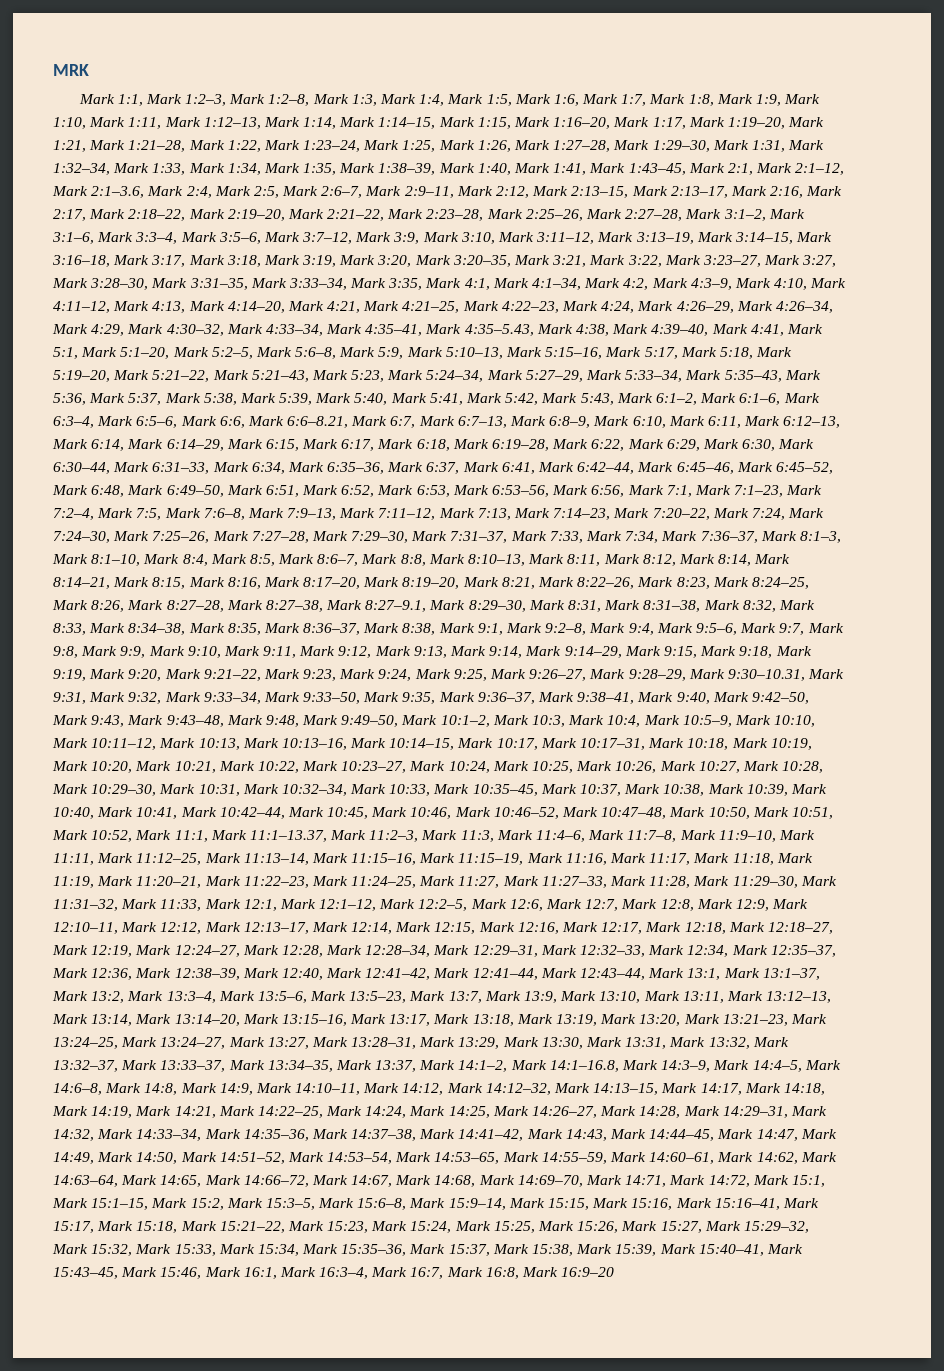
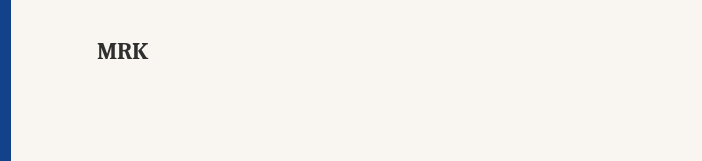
- Mark 1:1, Mark 1:2–3, Mark 1:2–8, Mark 1:3, Mark 1:4, Mark 1:5, Mark 1:6, Mark 1:7, Mark 1:8, Mark 1:9, Mark 1:10, Mark 1:11, Mark 1:12–13, Mark 1:14, Mark 1:14–15, Mark 1:15, Mark 1:16–20, Mark 1:17, Mark 1:19–20, Mark 1:21, Mark 1:21–28, Mark 1:22, Mark 1:23–24, Mark 1:25, Mark 1:26, Mark 1:27–28, Mark 1:29–30, Mark 1:31, Mark 1:32–34, Mark 1:33, Mark 1:34, Mark 1:35, Mark 1:38–39, Mark 1:40, Mark 1:41, Mark 1:43–45, Mark 2:1, Mark 2:1–12, Mark 2:1–3.6, Mark 2:4, Mark 2:5, Mark 2:6–7, Mark 2:9–11, Mark 2:12, Mark 2:13–15, Mark 2:13–17, Mark 2:16, Mark 2:17, Mark 2:18–22, Mark 2:19–20, Mark 2:21–22, Mark 2:23–28, Mark 2:25–26, Mark 2:27–28, Mark 3:1–2, Mark 3:1–6, Mark 3:3–4, Mark 3:5–6, Mark 3:7–12, Mark 3:9, Mark 3:10, Mark 3:11–12, Mark 3:13–19, Mark 3:14–15, Mark 3:16–18, Mark 3:17, Mark 3:18, Mark 3:19, Mark 3:20, Mark 3:20–35, Mark 3:21, Mark 3:22, Mark 3:23–27, Mark 3:27, Mark 3:28–30, Mark 3:31–35, Mark 3:33–34, Mark 3:35, Mark 4:1, Mark 4:1–34, Mark 4:2, Mark 4:3–9, Mark 4:10, Mark 4:11–12, Mark 4:13, Mark 4:14–20, Mark 4:21, Mark 4:21–25, Mark 4:22–23, Mark 4:24, Mark 4:26–29, Mark 4:26–34, Mark 4:29, Mark 4:30–32, Mark 4:33–34, Mark 4:35–41, Mark 4:35–5.43, Mark 4:38, Mark 4:39–40, Mark 4:41, Mark 5:1, Mark 5:1–20, Mark 5:2–5, Mark 5:6–8, Mark 5:9, Mark 5:10–13, Mark 5:15–16, Mark 5:17, Mark 5:18, Mark 5:19–20, Mark 5:21–22, Mark 5:21–43, Mark 5:23, Mark 5:24–34, Mark 5:27–29, Mark 5:33–34, Mark 5:35–43, Mark 5:36, Mark 5:37, Mark 5:38, Mark 5:39, Mark 5:40, Mark 5:41, Mark 5:42, Mark 5:43, Mark 6:1–2, Mark 6:1–6, Mark 6:3–4, Mark 6:5–6, Mark 6:6, Mark 6:6–8.21, Mark 6:7, Mark 6:7–13, Mark 6:8–9, Mark 6:10, Mark 6:11, Mark 6:12–13, Mark 6:14, Mark 6:14–29, Mark 6:15, Mark 6:17, Mark 6:18, Mark 6:19–28, Mark 6:22, Mark 6:29, Mark 6:30, Mark 6:30–44, Mark 6:31–33, Mark 6:34, Mark 6:35–36, Mark 6:37, Mark 6:41, Mark 6:42–44, Mark 6:45–46, Mark 6:45–52, Mark 6:48, Mark 6:49–50, Mark 6:51, Mark 6:52, Mark 6:53, Mark 6:53–56, Mark 6:56, Mark 7:1, Mark 7:1–23, Mark 7:2–4, Mark 7:5, Mark 7:6–8, Mark 7:9–13, Mark 7:11–12, Mark 7:13, Mark 7:14–23, Mark 7:20–22, Mark 7:24, Mark 7:24–30, Mark 7:25–26, Mark 7:27–28, Mark 7:29–30, Mark 7:31–37, Mark 7:33, Mark 7:34, Mark 7:36–37, Mark 8:1–3, Mark 8:1–10, Mark 8:4, Mark 8:5, Mark 8:6–7, Mark 8:8, Mark 8:10–13, Mark 8:11, Mark 8:12, Mark 8:14, Mark 8:14–21, Mark 8:15, Mark 8:16, Mark 8:17–20, Mark 8:19–20, Mark 8:21, Mark 8:22–26, Mark 8:23, Mark 8:24–25, Mark 8:26, Mark 8:27–28, Mark 8:27–38, Mark 8:27–9.1, Mark 8:29–30, Mark 8:31, Mark 8:31–38, Mark 8:32, Mark 8:33, Mark 8:34–38, Mark 8:35, Mark 8:36–37, Mark 8:38, Mark 9:1, Mark 9:2–8, Mark 9:4, Mark 9:5–6, Mark 9:7, Mark 9:8, Mark 9:9, Mark 9:10, Mark 9:11, Mark 9:12, Mark 9:13, Mark 9:14, Mark 9:14–29, Mark 9:15, Mark 9:18, Mark 9:19, Mark 9:20, Mark 9:21–22, Mark 9:23, Mark 9:24, Mark 9:25, Mark 9:26–27, Mark 9:28–29, Mark 9:30–10.31, Mark 9:31, Mark 9:32, Mark 9:33–34, Mark 9:33–50, Mark 9:35, Mark 9:36–37, Mark 9:38–41, Mark 9:40, Mark 9:42–50, Mark 9:43, Mark 9:43–48, Mark 9:48, Mark 9:49–50, Mark 10:1–2, Mark 10:3, Mark 10:4, Mark 10:5–9, Mark 10:10, Mark 10:11–12, Mark 10:13, Mark 10:13–16, Mark 10:14–15, Mark 10:17, Mark 10:17–31, Mark 10:18, Mark 10:19, Mark 10:20, Mark 10:21, Mark 10:22, Mark 10:23–27, Mark 10:24, Mark 10:25, Mark 10:26, Mark 10:27, Mark 10:28, Mark 10:29–30, Mark 10:31, Mark 10:32–34, Mark 10:33, Mark 10:35–45, Mark 10:37, Mark 10:38, Mark 10:39, Mark 10:40, Mark 10:41, Mark 10:42–44, Mark 10:45, Mark 10:46, Mark 10:46–52, Mark 10:47–48, Mark 10:50, Mark 10:51, Mark 10:52, Mark 11:1, Mark 11:1–13.37, Mark 11:2–3, Mark 11:3, Mark 11:4–6, Mark 11:7–8, Mark 11:9–10, Mark 11:11, Mark 11:12–25, Mark 11:13–14, Mark 11:15–16, Mark 11:15–19, Mark 11:16, Mark 11:17, Mark 11:18, Mark 11:19, Mark 11:20–21, Mark 11:22–23, Mark 11:24–25, Mark 11:27, Mark 11:27–33, Mark 11:28, Mark 11:29–30, Mark 11:31–32, Mark 11:33, Mark 12:1, Mark 12:1–12, Mark 12:2–5, Mark 12:6, Mark 12:7, Mark 12:8, Mark 12:9, Mark 12:10–11, Mark 12:12, Mark 12:13–17, Mark 12:14, Mark 12:15, Mark 12:16, Mark 12:17, Mark 12:18, Mark 12:18–27, Mark 12:19, Mark 12:24–27, Mark 12:28, Mark 12:28–34, Mark 12:29–31, Mark 12:32–33, Mark 12:34, Mark 12:35–37, Mark 12:36, Mark 12:38–39, Mark 12:40, Mark 12:41–42, Mark 12:41–44, Mark 12:43–44, Mark 13:1, Mark 13:1–37, Mark 13:2, Mark 13:3–4, Mark 13:5–6, Mark 13:5–23, Mark 13:7, Mark 13:9, Mark 13:10, Mark 13:11, Mark 13:12–13, Mark 13:14, Mark 13:14–20, Mark 13:15–16, Mark 13:17, Mark 13:18, Mark 13:19, Mark 13:20, Mark 13:21–23, Mark 13:24–25, Mark 13:24–27, Mark 13:27, Mark 13:28–31, Mark 13:29, Mark 13:30, Mark 13:31, Mark 13:32, Mark 13:32–37, Mark 13:33–37, Mark 13:34–35, Mark 13:37, Mark 14:1–2, Mark 14:1–16.8, Mark 14:3–9, Mark 14:4–5, Mark 14:6–8, Mark 14:8, Mark 14:9, Mark 14:10–11, Mark 14:12, Mark 14:12–32, Mark 14:13–15, Mark 14:17, Mark 14:18, Mark 14:19, Mark 14:21, Mark 14:22–25, Mark 14:24, Mark 14:25, Mark 14:26–27, Mark 14:28, Mark 14:29–31, Mark 14:32, Mark 14:33–34, Mark 14:35–36, Mark 14:37–38, Mark 14:41–42, Mark 14:43, Mark 14:44–45, Mark 14:47, Mark 14:49, Mark 14:50, Mark 14:51–52, Mark 14:53–54, Mark 14:53–65, Mark 14:55–59, Mark 14:60–61, Mark 14:62, Mark 14:63–64, Mark 14:65, Mark 14:66–72, Mark 14:67, Mark 14:68, Mark 14:69–70, Mark 14:71, Mark 14:72, Mark 15:1, Mark 15:1–15, Mark 15:2, Mark 15:3–5, Mark 15:6–8, Mark 15:9–14, Mark 15:15, Mark 15:16, Mark 15:16–41, Mark 15:17, Mark 15:18, Mark 15:21–22, Mark 15:23, Mark 15:24, Mark 15:25, Mark 15:26, Mark 15:27, Mark 15:29–32, Mark 15:32, Mark 15:33, Mark 15:34, Mark 15:35–36, Mark 15:37, Mark 15:38, Mark 15:39, Mark 15:40–41, Mark 15:43–45, Mark 15:46, Mark 16:1, Mark 16:3–4, Mark 16:7, Mark 16:8, Mark 16:9–20

